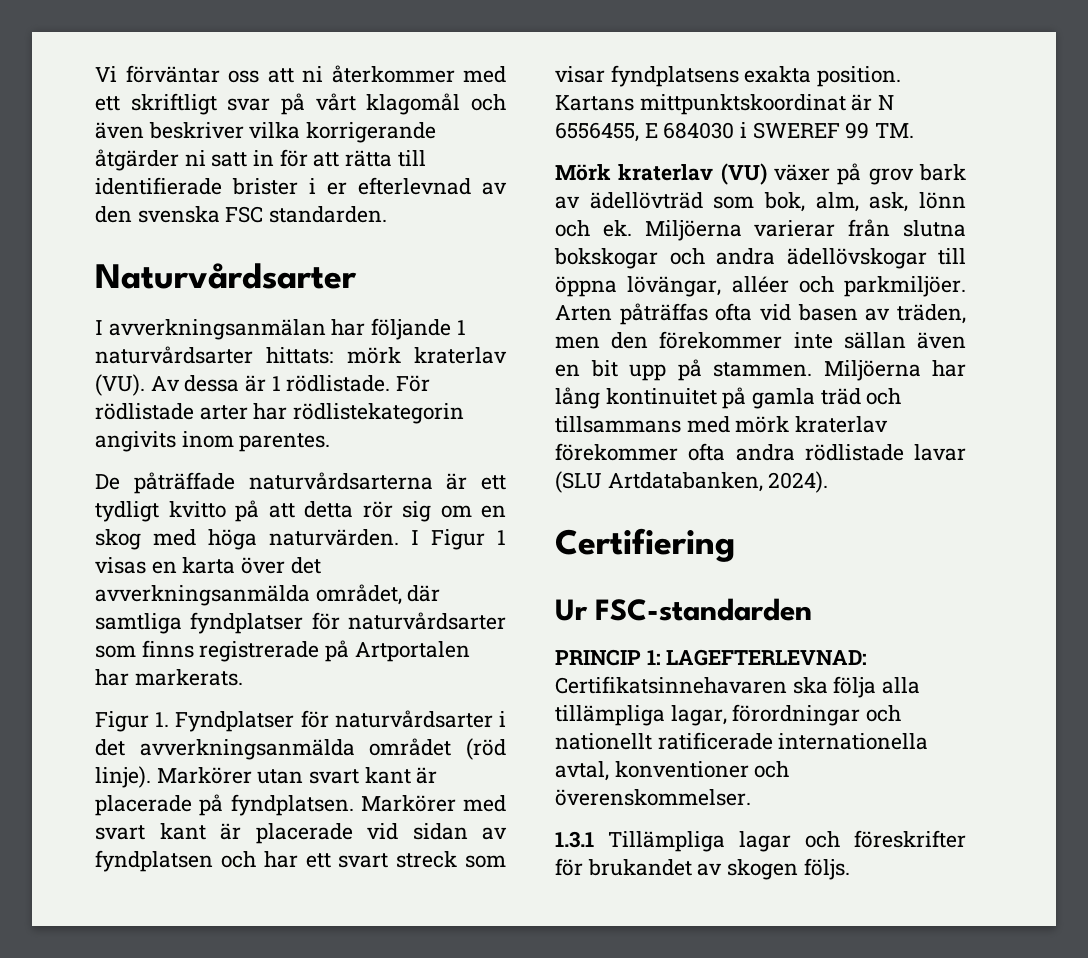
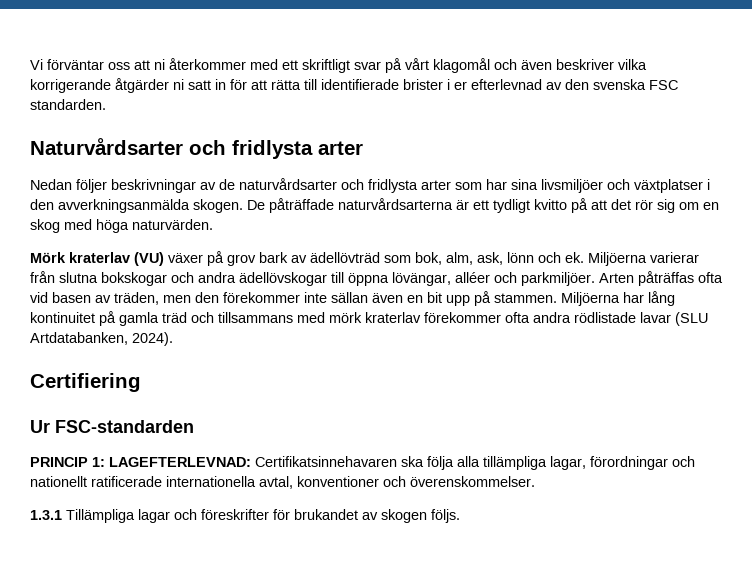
- Naturvårdsarter
- I avverkningsanmälan har följande 1 naturvårdsarter hittats: mörk kraterlav (VU). Av dessa är 1 rödlistade. För rödlistade arter har rödlistekategorin angivits inom parentes.
- De påträffade naturvårdsarterna är ett tydligt kvitto på att detta rör sig om en skog med höga naturvärden. I Figur 1 visas en karta över det avverkningsanmälda området, där samtliga fyndplatser för naturvårdsarter som finns registrerade på Artportalen har markerats.
- Figur 1. Fyndplatser för naturvårdsarter i det avverkningsanmälda området (röd linje). Markörer utan svart kant är placerade på fyndplatsen. Markörer med svart kant är placerade vid sidan av fyndplatsen och har ett svart streck som visar fyndplatsens exakta position. Kartans mittpunktskoordinat är N 6556455, E 684030 i SWEREF 99 TM.
+ Naturvårdsarter och fridlysta arter
+ Nedan följer beskrivningar av de naturvårdsarter och fridlysta arter som har sina livsmiljöer och växtplatser i den avverkningsanmälda skogen. De påträffade naturvårdsarterna är ett tydligt kvitto på att det rör sig om en skog med höga naturvärden.

